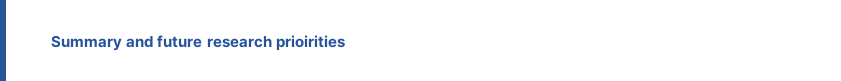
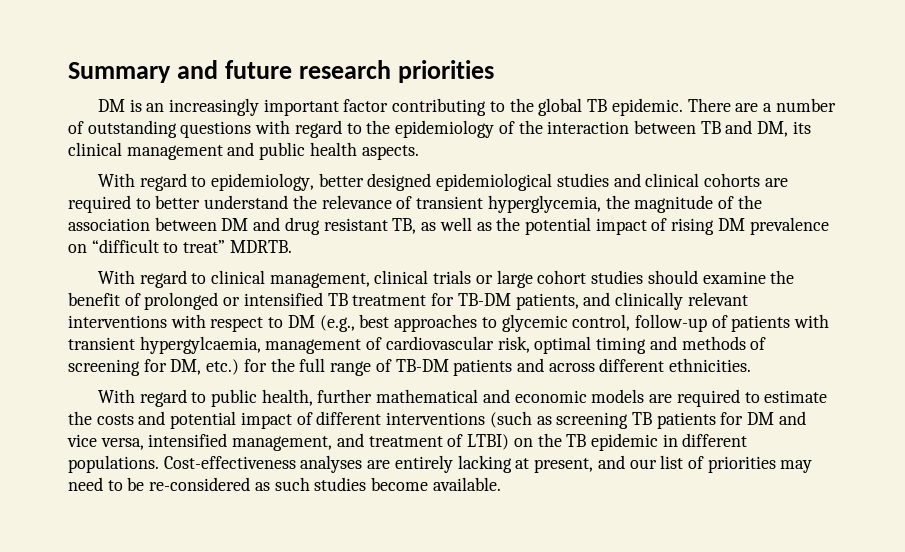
- Summary and future research prioirities
+ Summary and future research priorities
+ DM is an increasingly important factor contributing to the global TB epidemic. There are a number of outstanding questions with regard to the epidemiology of the interaction between TB and DM, its clinical management and public health aspects.
+ With regard to epidemiology, better designed epidemiological studies and clinical cohorts are required to better understand the relevance of transient hyperglycemia, the magnitude of the association between DM and drug resistant TB, as well as the potential impact of rising DM prevalence on “difficult to treat” MDRTB.
+ With regard to clinical management, clinical trials or large cohort studies should examine the benefit of prolonged or intensified TB treatment for TB-DM patients, and clinically relevant interventions with respect to DM (e.g., best approaches to glycemic control, follow-up of patients with transient hypergylcaemia, management of cardiovascular risk, optimal timing and methods of screening for DM, etc.) for the full range of TB-DM patients and across different ethnicities.
+ With regard to public health, further mathematical and economic models are required to estimate the costs and potential impact of different interventions (such as screening TB patients for DM and vice versa, intensified management, and treatment of LTBI) on the TB epidemic in different populations. Cost-effectiveness analyses are entirely lacking at present, and our list of priorities may need to be re-considered as such studies become available.

